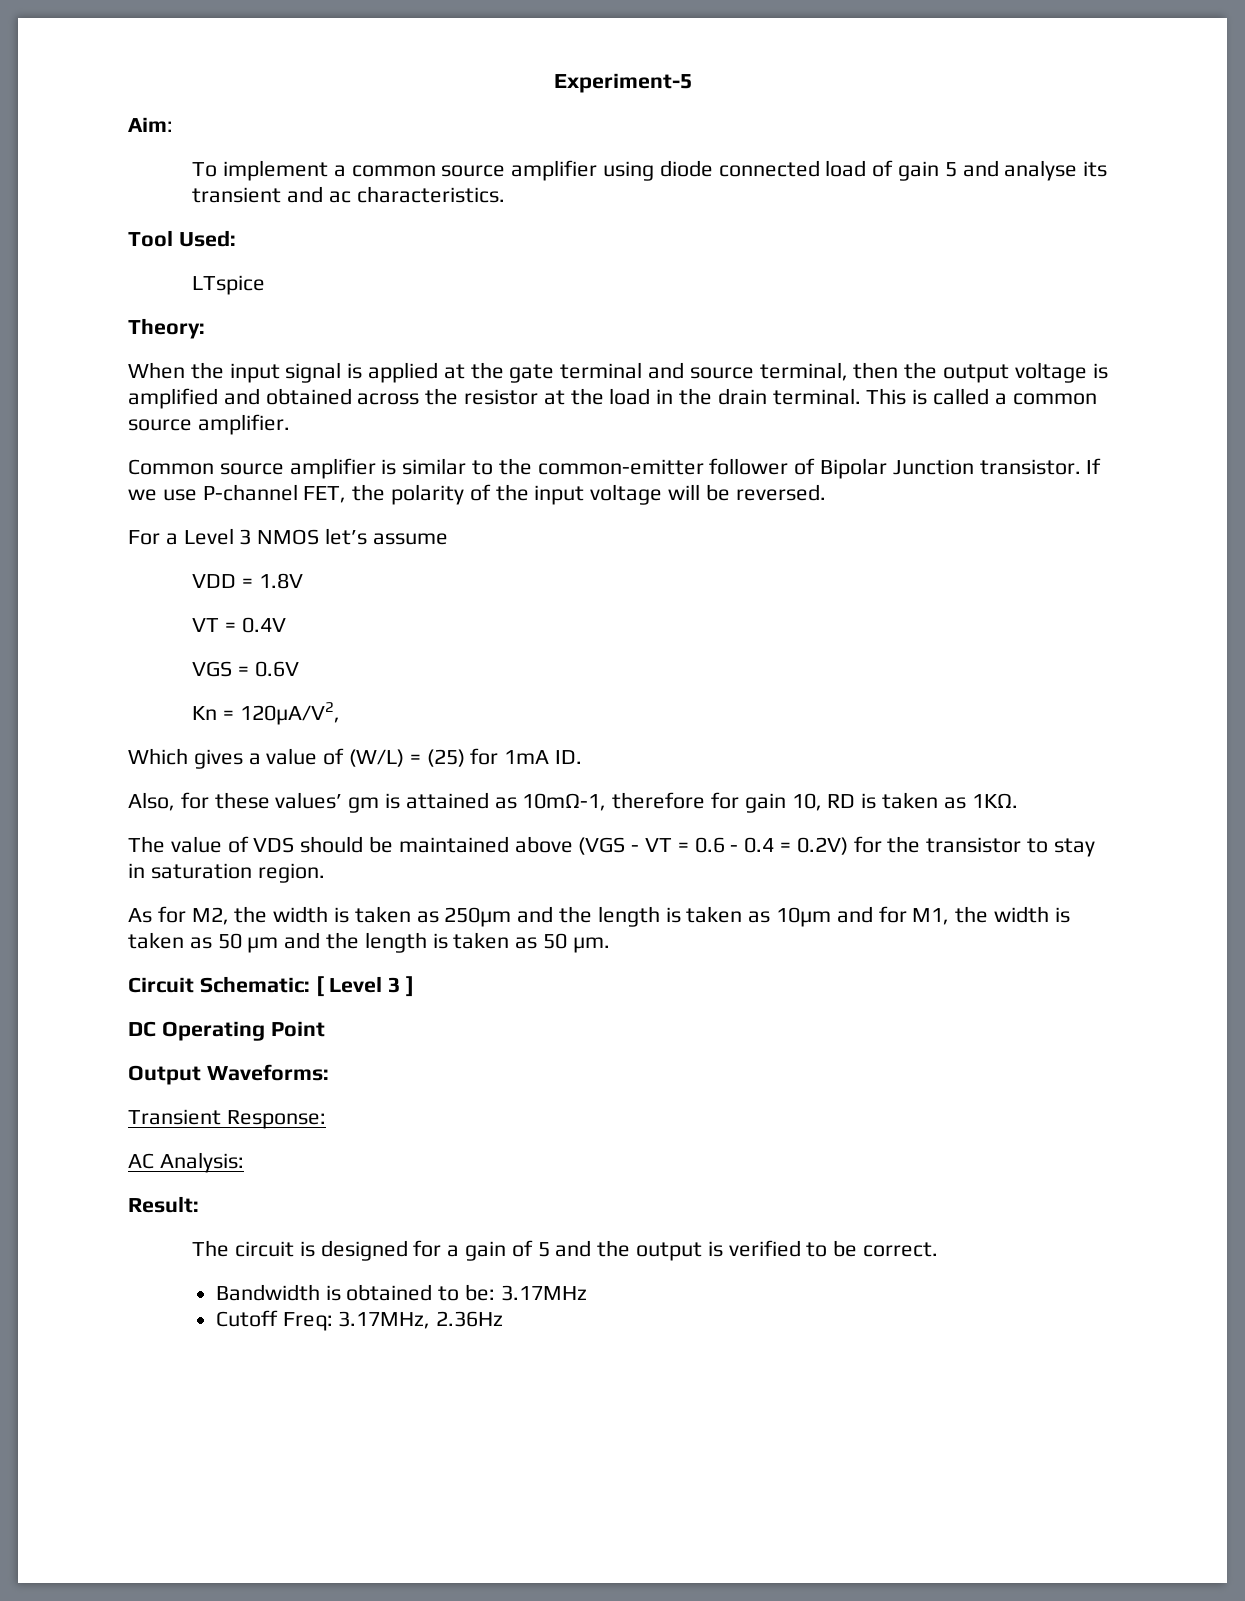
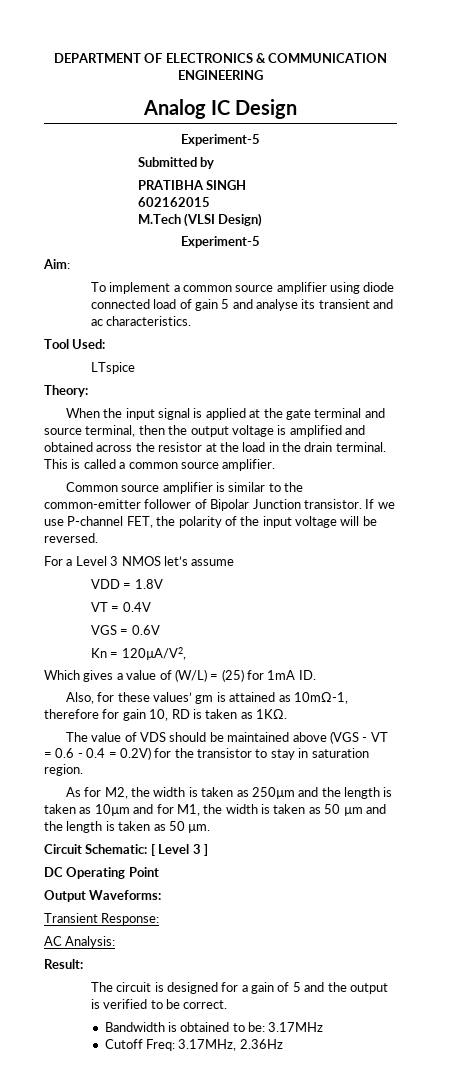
+ DEPARTMENT OF ELECTRONICS & COMMUNICATION ENGINEERING
+ Analog IC Design
+ Experiment-5
+ Submitted by
+ PRATIBHA SINGH
+ 602162015
+ M.Tech (VLSI Design)

